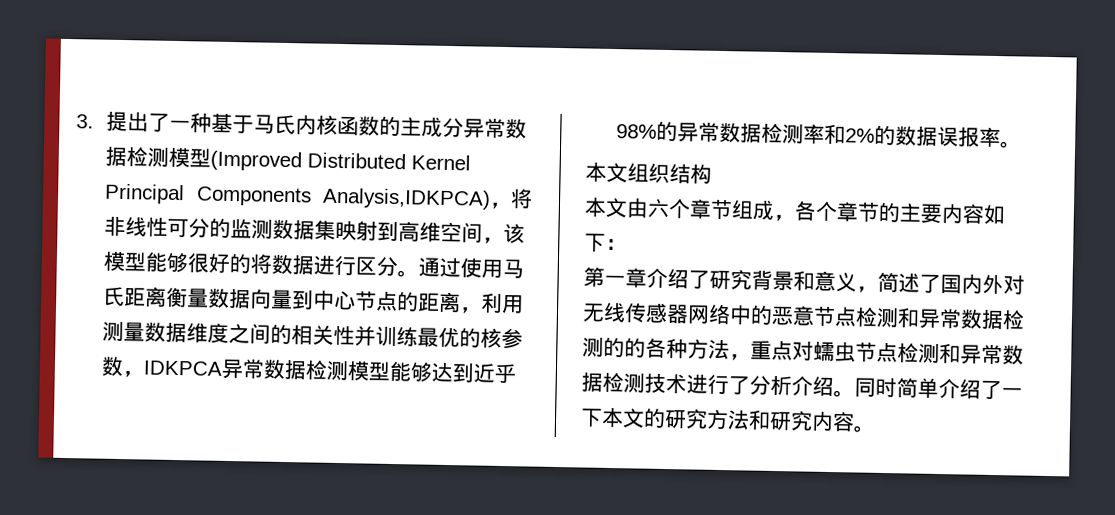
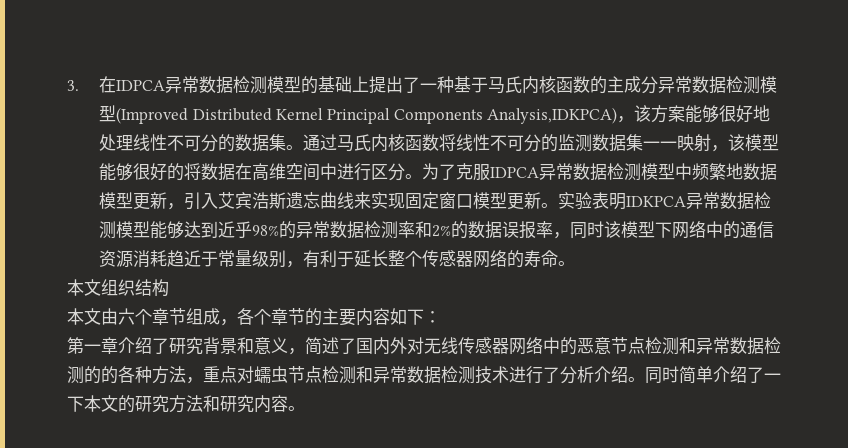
- 3.提出了一种基于马氏内核函数的主成分异常数据检测模型(Improved Distributed Kernel Principal Components Analysis,IDKPCA)，将非线性可分的监测数据集映射到高维空间，该模型能够很好的将数据进行区分。通过使用马氏距离衡量数据向量到中心节点的距离，利用测量数据维度之间的相关性并训练最优的核参数，IDKPCA异常数据检测模型能够达到近乎98%的异常数据检测率和2%的数据误报率。
+ 3.在IDPCA异常数据检测模型的基础上提出了一种基于马氏内核函数的主成分异常数据检测模型(Improved Distributed Kernel Principal Components Analysis,IDKPCA)，该方案能够很好地处理线性不可分的数据集。通过马氏内核函数将线性不可分的监测数据集一一映射，该模型能够很好的将数据在高维空间中进行区分。为了克服IDPCA异常数据检测模型中频繁地数据模型更新，引入艾宾浩斯遗忘曲线来实现固定窗口模型更新。实验表明IDKPCA异常数据检测模型能够达到近乎98%的异常数据检测率和2%的数据误报率，同时该模型下网络中的通信资源消耗趋近于常量级别，有利于延长整个传感器网络的寿命。

